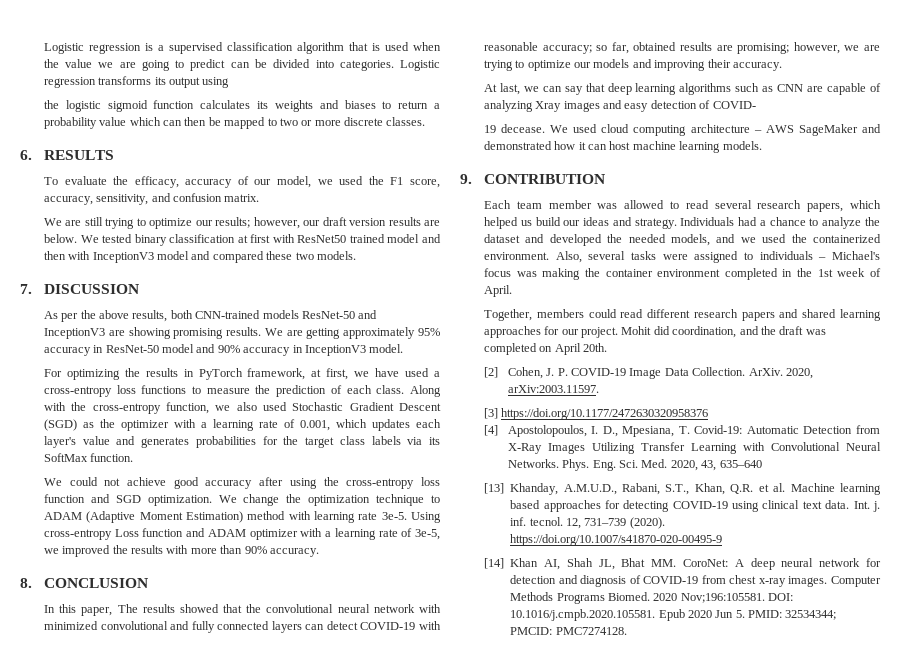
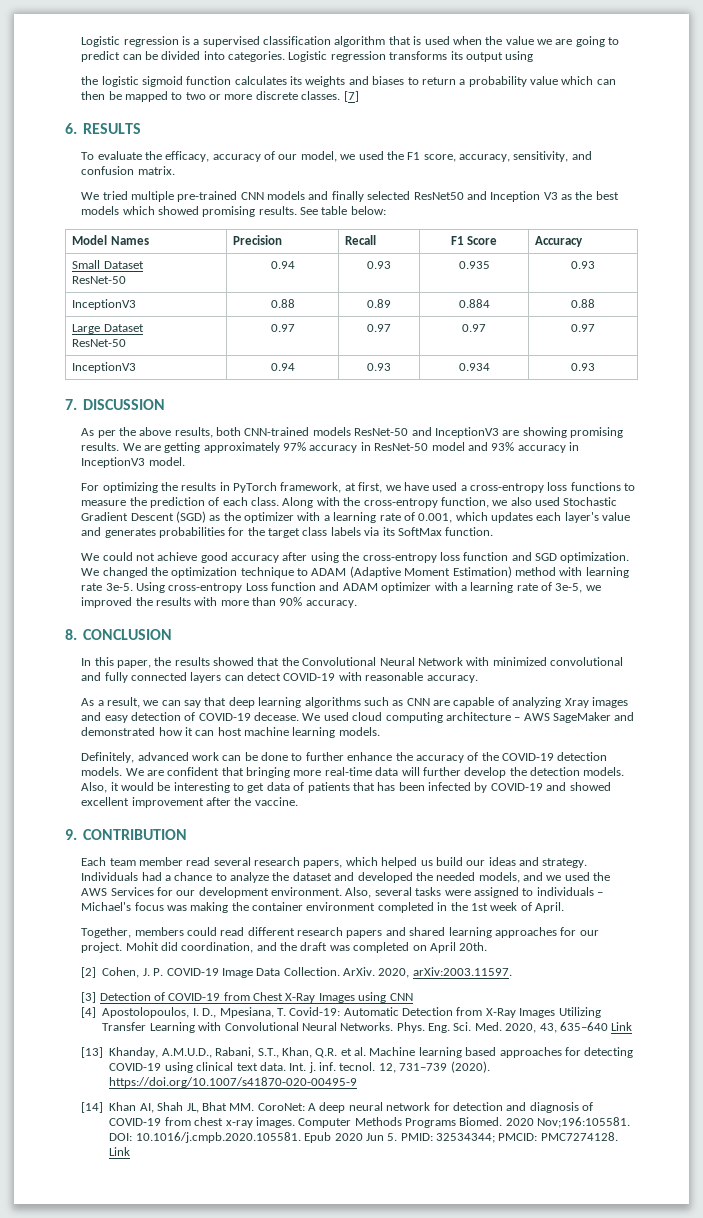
+ [7]
- We are still trying to optimize our results; however, our draft version results are below. We tested binary classification at first with ResNet50 trained model and then with InceptionV3 model and compared these two models.
+ We tried multiple pre-trained CNN models and finally selected ResNet50 and Inception V3 as the best models which showed promising results. See table below:
+ Model Names | Precision | Recall | F1 Score | Accuracy
+ Small Dataset
+ ResNet-50 | 0.94 | 0.93 | 0.935 | 0.93
+ InceptionV3 | 0.88 | 0.89 | 0.884 | 0.88
+ Large Dataset
+ ResNet-50 | 0.97 | 0.97 | 0.97 | 0.97
+ InceptionV3 | 0.94 | 0.93 | 0.934 | 0.93
- We are getting approximately 95% accuracy in ResNet-50 model and 90% accuracy in InceptionV3 model.
+ We are getting approximately 97% accuracy in ResNet-50 model and 93% accuracy in InceptionV3 model.
- We change the optimization technique to ADAM (Adaptive Moment Estimation) method with learning rate 3e-5.
+ We changed the optimization technique to ADAM (Adaptive Moment Estimation) method with learning rate 3e-5.
- In this paper, The results showed that the convolutional neural network with minimized convolutional and fully connected layers can detect COVID-19 with reasonable accuracy; so far, obtained results are promising; however, we are trying to optimize our models and improving their accuracy.
- At last, we can say that deep learning algorithms such as CNN are capable of analyzing Xray images and easy detection of COVID-
- 19 decease.
+ In this paper, the results showed that the Convolutional Neural Network with minimized convolutional and fully connected layers can detect COVID-19 with reasonable accuracy.
+ As a result, we can say that deep learning algorithms such as CNN are capable of analyzing Xray images and easy detection of COVID-19 decease.
+ Definitely, advanced work can be done to further enhance the accuracy of the COVID-19 detection models. We are confident that bringing more real-time data will further develop the detection models. Also, it would be interesting to get data of patients that has been infected by COVID-19 and showed excellent improvement after the vaccine.
- Each team member was allowed to read several research papers, which helped us build our ideas and strategy.
+ Each team member read several research papers, which helped us build our ideas and strategy.
- Individuals had a chance to analyze the dataset and developed the needed models, and we used the containerized environment.
+ Individuals had a chance to analyze the dataset and developed the needed models, and we used the AWS Services for our development environment.
- [3] https://doi.org/10.1177/2472630320958376
+ [3] Detection of COVID-19 from Chest X-Ray Images using CNN
- Eng. Sci. Med. 2020, 43, 635–640
+ Eng. Sci. Med. 2020, 43, 635–640 Link
- DOI: 10.1016/j.cmpb.2020.105581. Epub 2020 Jun 5. PMID: 32534344; PMCID: PMC7274128.
+ DOI: 10.1016/j.cmpb.2020.105581. Epub 2020 Jun 5. PMID: 32534344; PMCID: PMC7274128. Link

